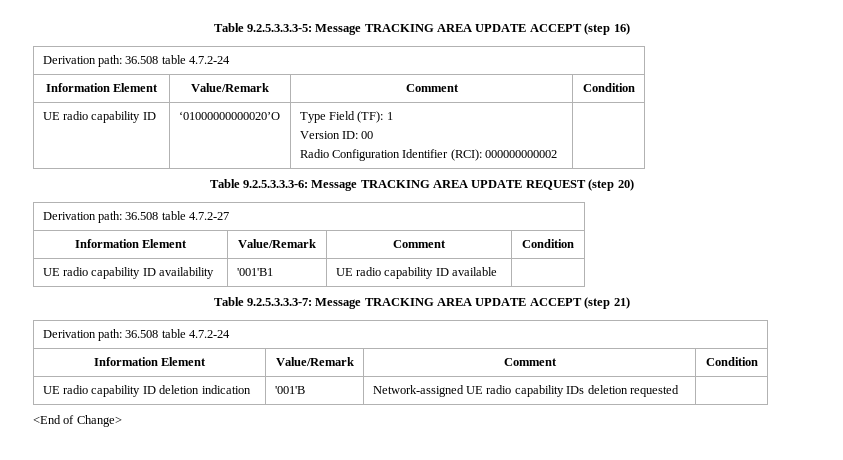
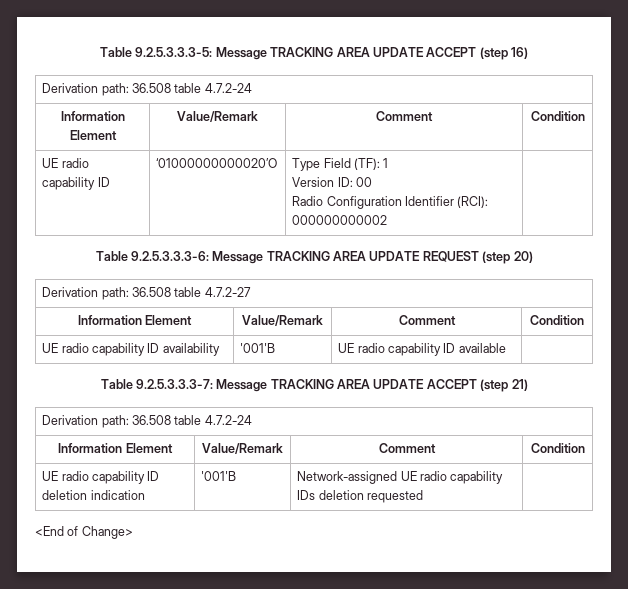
- UE radio capability ID availability | '001'B1 | UE radio capability ID available |
+ UE radio capability ID availability | '001'B | UE radio capability ID available |

